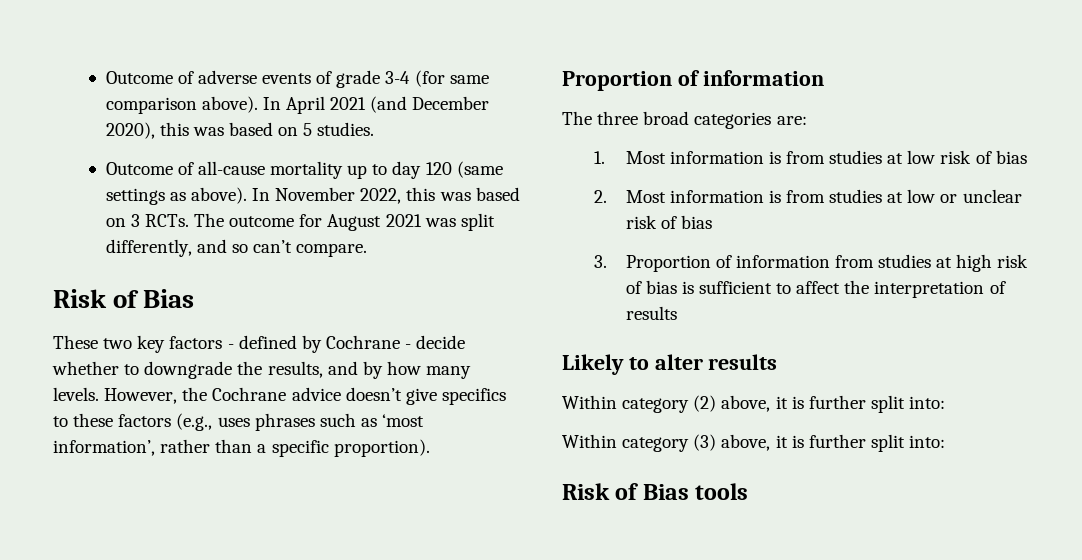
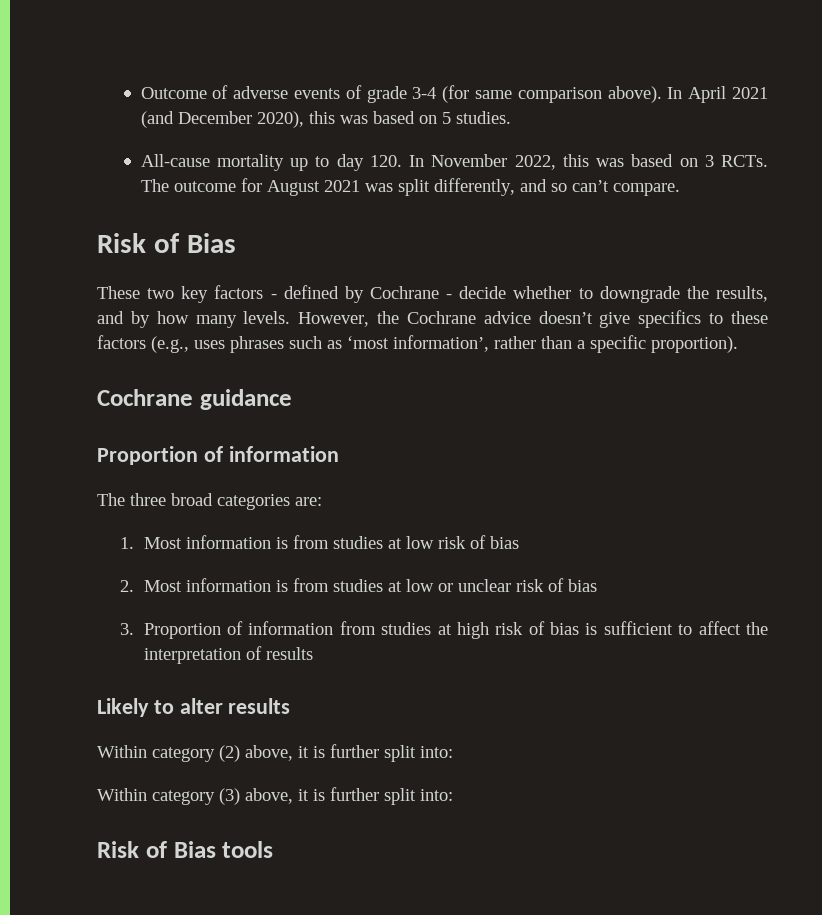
- Outcome of all-cause mortality up to day 120 (same settings as above). In November 2022, this was based on 3 RCTs.
+ All-cause mortality up to day 120. In November 2022, this was based on 3 RCTs.
+ Cochrane guidance

